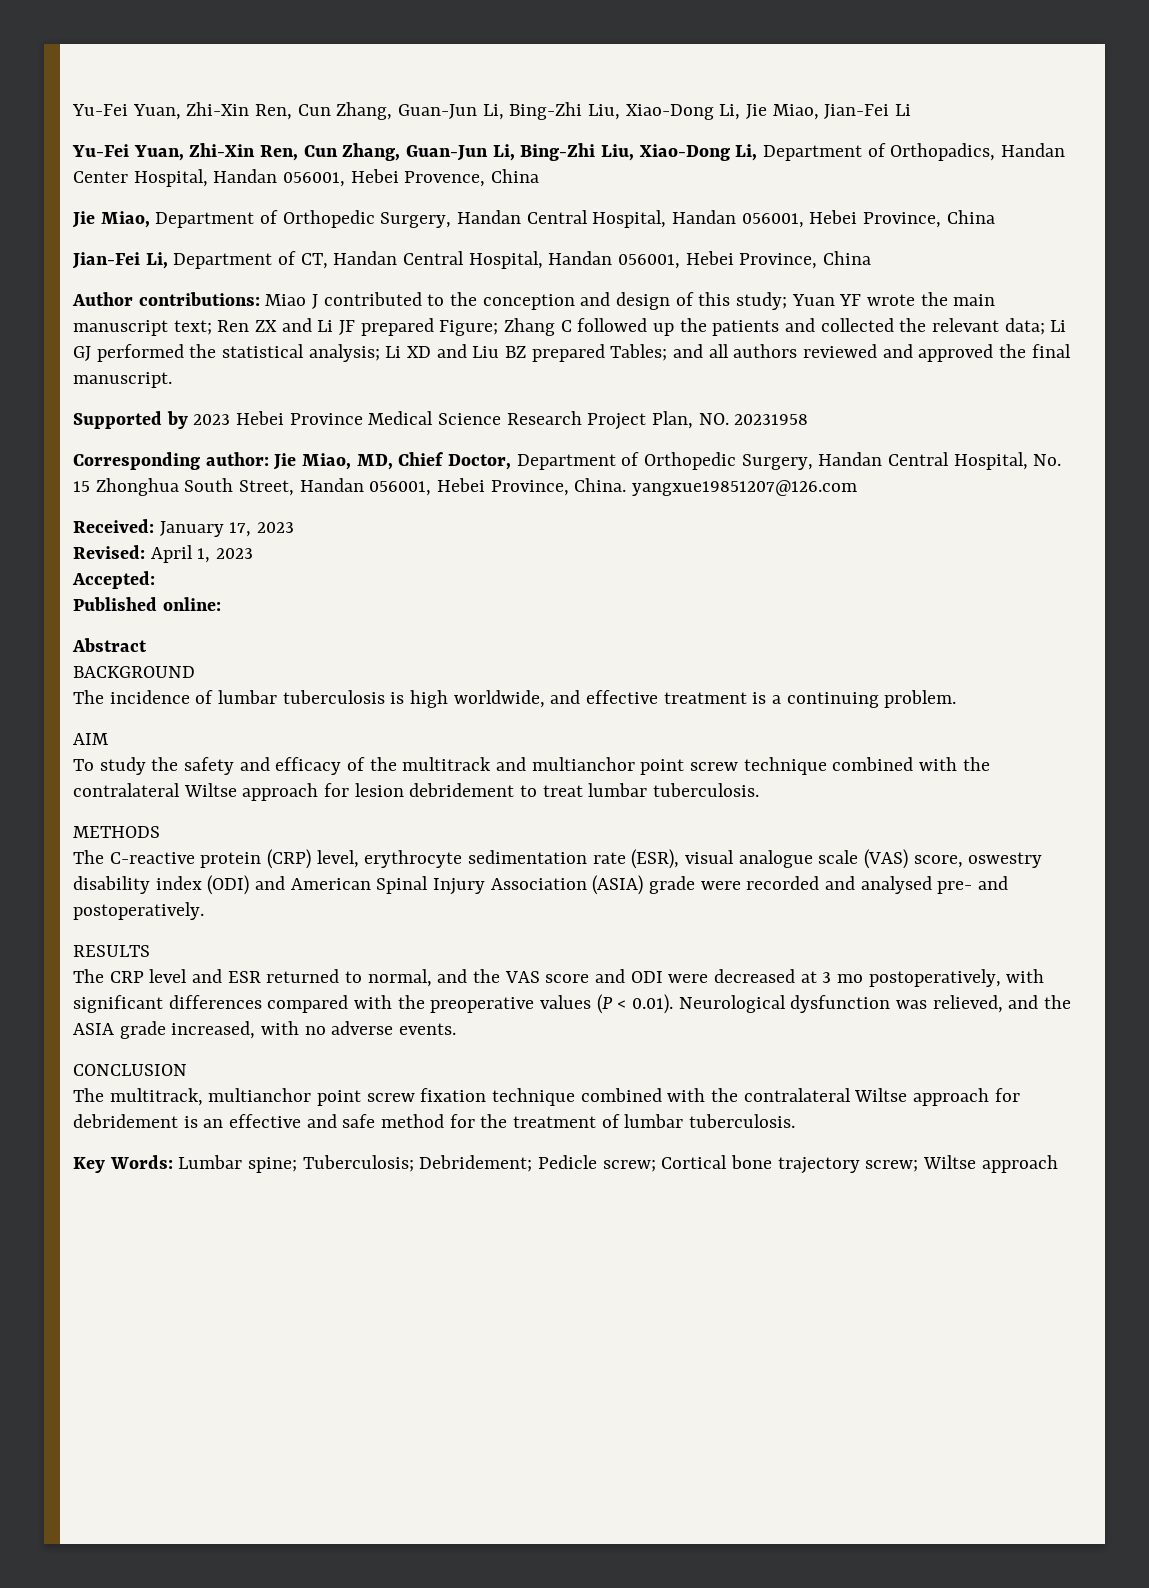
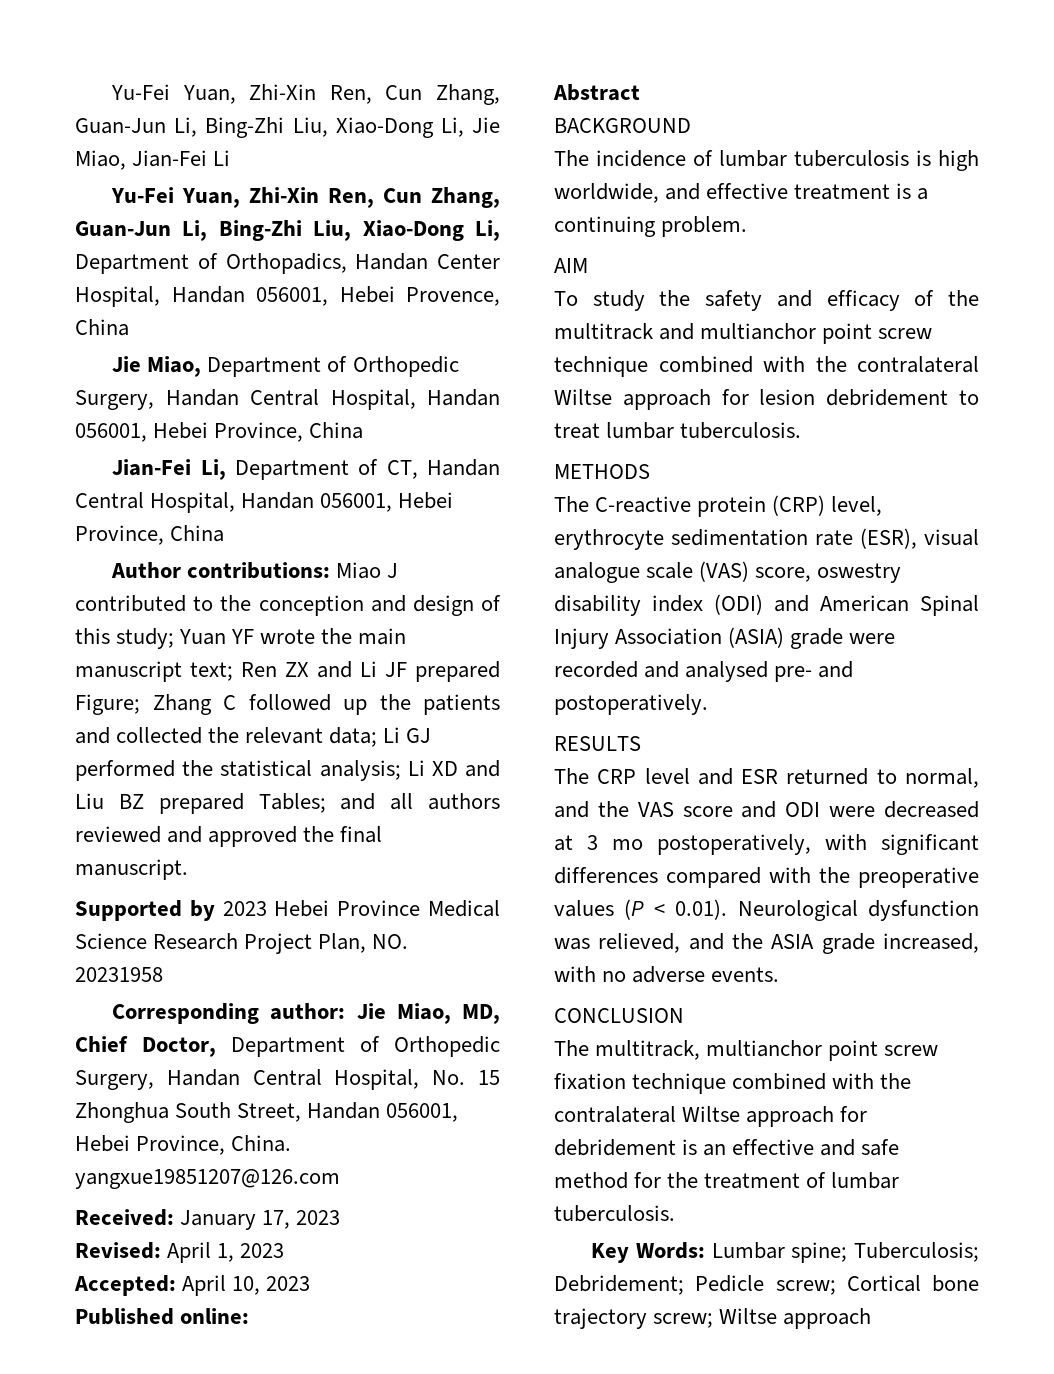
- Accepted:
+ Accepted: April 10, 2023

